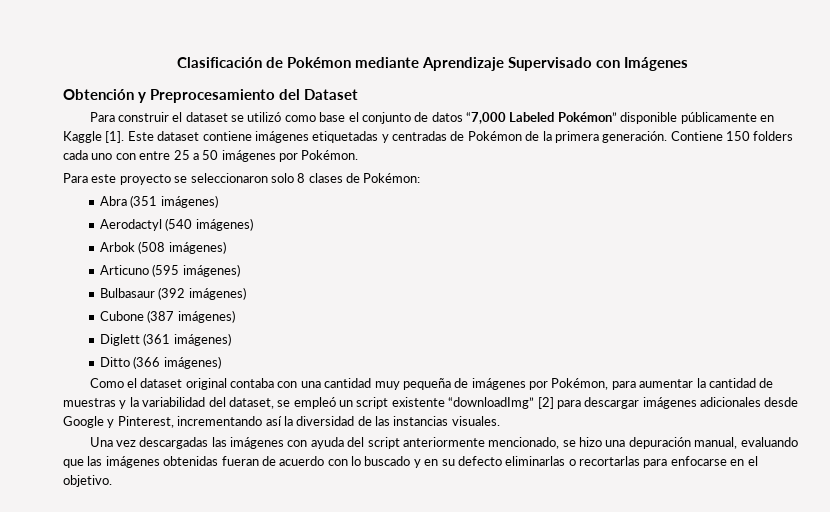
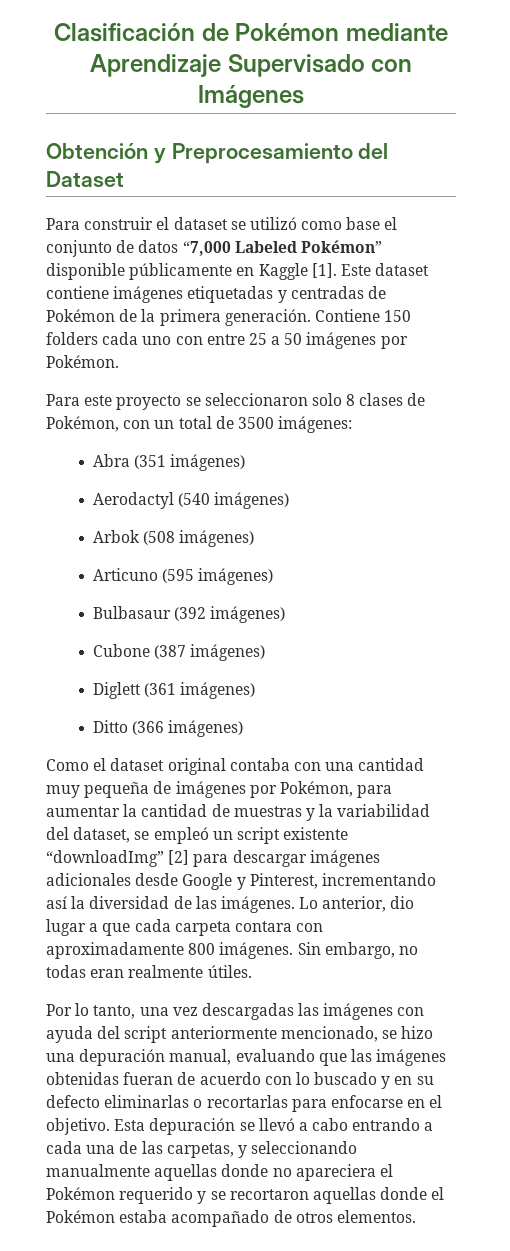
- Para este proyecto se seleccionaron solo 8 clases de Pokémon:
+ Para este proyecto se seleccionaron solo 8 clases de Pokémon, con un total de 3500 imágenes:
- Como el dataset original contaba con una cantidad muy pequeña de imágenes por Pokémon, para aumentar la cantidad de muestras y la variabilidad del dataset, se empleó un script existente “downloadImg” [2] para descargar imágenes adicionales desde Google y Pinterest, incrementando así la diversidad de las instancias visuales.
- Una vez descargadas las imágenes con ayuda del script anteriormente mencionado, se hizo una depuración manual, evaluando que las imágenes obtenidas fueran de acuerdo con lo buscado y en su defecto eliminarlas o recortarlas para enfocarse en el objetivo.
+ Como el dataset original contaba con una cantidad muy pequeña de imágenes por Pokémon, para aumentar la cantidad de muestras y la variabilidad del dataset, se empleó un script existente “downloadImg” [2] para descargar imágenes adicionales desde Google y Pinterest, incrementando así la diversidad de las imágenes. Lo anterior, dio lugar a que cada carpeta contara con aproximadamente 800 imágenes. Sin embargo, no todas eran realmente útiles.
+ Por lo tanto, una vez descargadas las imágenes con ayuda del script anteriormente mencionado, se hizo una depuración manual, evaluando que las imágenes obtenidas fueran de acuerdo con lo buscado y en su defecto eliminarlas o recortarlas para enfocarse en el objetivo.
+ Esta depuración se llevó a cabo entrando a cada una de las carpetas, y seleccionando manualmente aquellas donde no apareciera el Pokémon requerido y se recortaron aquellas donde el Pokémon estaba acompañado de otros elementos.

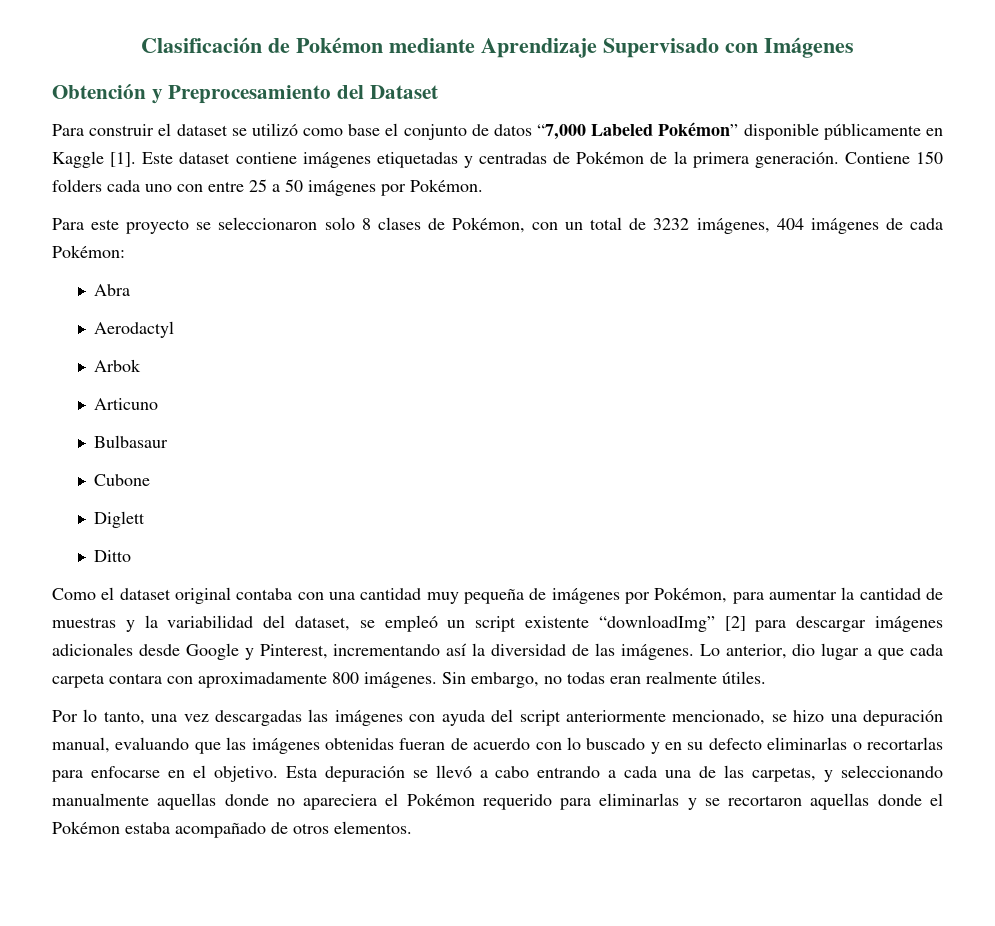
- Para este proyecto se seleccionaron solo 8 clases de Pokémon, con un total de 3500 imágenes:
+ Para este proyecto se seleccionaron solo 8 clases de Pokémon, con un total de 3232 imágenes, 404 imágenes de cada Pokémon:
- Abra (351 imágenes)
+ Abra
- Aerodactyl (540 imágenes)
+ Aerodactyl
- Arbok (508 imágenes)
+ Arbok
- Articuno (595 imágenes)
+ Articuno
- Bulbasaur (392 imágenes)
+ Bulbasaur
- Cubone (387 imágenes)
+ Cubone
- Diglett (361 imágenes)
+ Diglett
- Ditto (366 imágenes)
+ Ditto
- Esta depuración se llevó a cabo entrando a cada una de las carpetas, y seleccionando manualmente aquellas donde no apareciera el Pokémon requerido y se recortaron aquellas donde el Pokémon estaba acompañado de otros elementos.
+ Esta depuración se llevó a cabo entrando a cada una de las carpetas, y seleccionando manualmente aquellas donde no apareciera el Pokémon requerido para eliminarlas y se recortaron aquellas donde el Pokémon estaba acompañado de otros elementos.

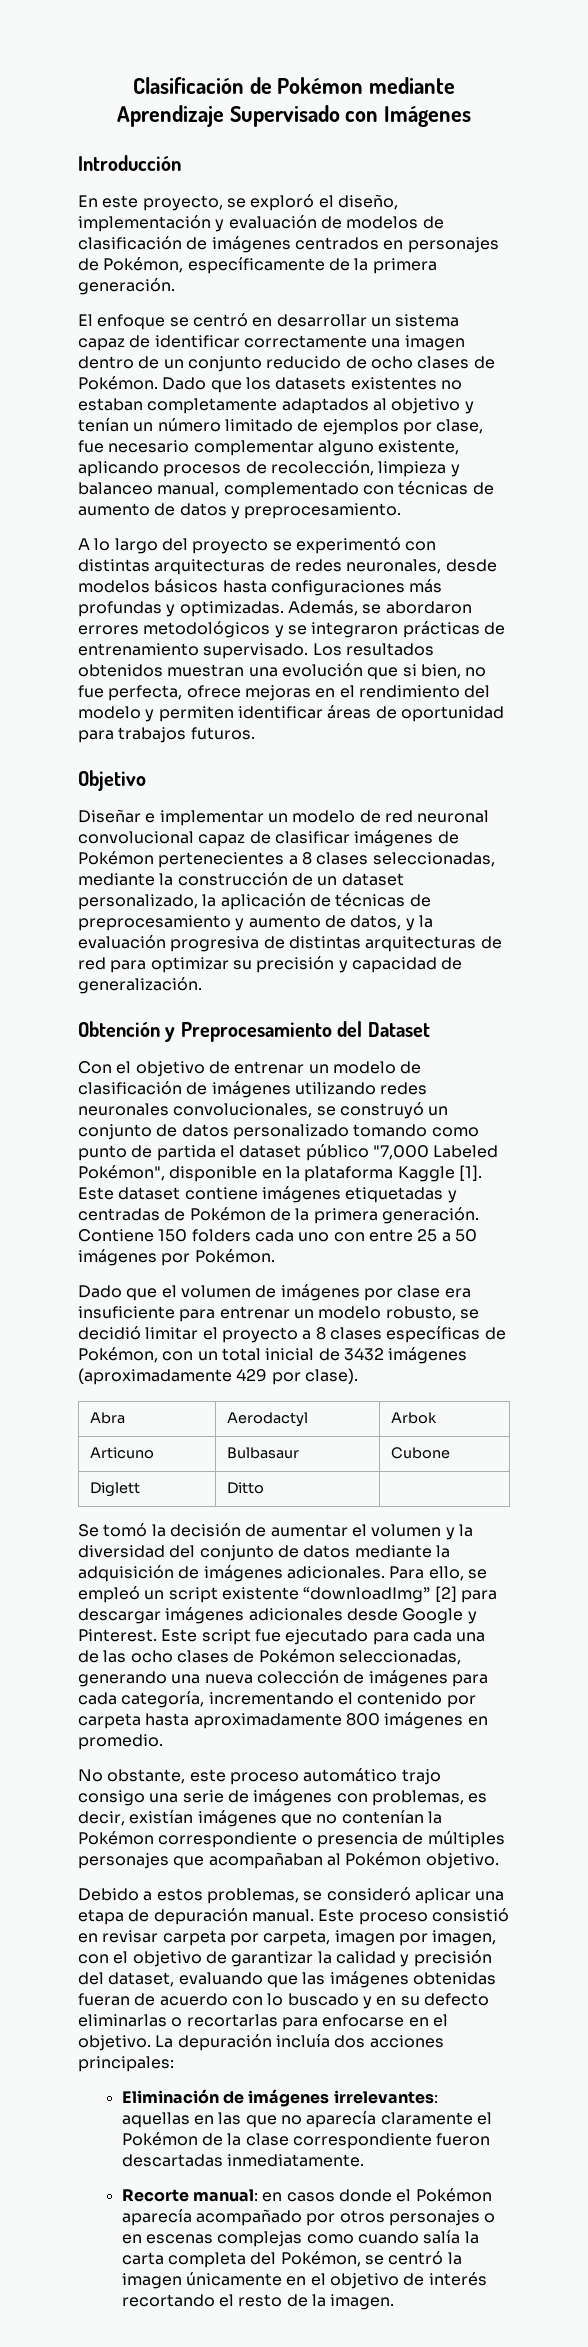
+ Introducción
+ En este proyecto, se exploró el diseño, implementación y evaluación de modelos de clasificación de imágenes centrados en personajes de Pokémon, específicamente de la primera generación.
+ El enfoque se centró en desarrollar un sistema capaz de identificar correctamente una imagen dentro de un conjunto reducido de ocho clases de Pokémon. Dado que los datasets existentes no estaban completamente adaptados al objetivo y tenían un número limitado de ejemplos por clase, fue necesario complementar alguno existente, aplicando procesos de recolección, limpieza y balanceo manual, complementado con técnicas de aumento de datos y preprocesamiento.
+ A lo largo del proyecto se experimentó con distintas arquitecturas de redes neuronales, desde modelos básicos hasta configuraciones más profundas y optimizadas. Además, se abordaron errores metodológicos y se integraron prácticas de entrenamiento supervisado. Los resultados obtenidos muestran una evolución que si bien, no fue perfecta, ofrece mejoras en el rendimiento del modelo y permiten identificar áreas de oportunidad para trabajos futuros.
+ Objetivo
+ Diseñar e implementar un modelo de red neuronal convolucional capaz de clasificar imágenes de Pokémon pertenecientes a 8 clases seleccionadas, mediante la construcción de un dataset personalizado, la aplicación de técnicas de preprocesamiento y aumento de datos, y la evaluación progresiva de distintas arquitecturas de red para optimizar su precisión y capacidad de generalización.
- Para construir el dataset se utilizó como base el conjunto de datos “7,000 Labeled Pokémon” disponible públicamente en Kaggle [1].
+ Con el objetivo de entrenar un modelo de clasificación de imágenes utilizando redes neuronales convolucionales, se construyó un conjunto de datos personalizado tomando como punto de partida el dataset público "7,000 Labeled Pokémon", disponible en la plataforma Kaggle [1].
- Para este proyecto se seleccionaron solo 8 clases de Pokémon, con un total de 3232 imágenes, 404 imágenes de cada Pokémon:
- Abra
- Aerodactyl
- Arbok
- Articuno
- Bulbasaur
- Cubone
- Diglett
- Ditto
- Como el dataset original contaba con una cantidad muy pequeña de imágenes por Pokémon, para aumentar la cantidad de muestras y la variabilidad del dataset, se empleó un script existente “downloadImg” [2] para descargar imágenes adicionales desde Google y Pinterest, incrementando así la diversidad de las imágenes. Lo anterior, dio lugar a que cada carpeta contara con aproximadamente 800 imágenes. Sin embargo, no todas eran realmente útiles.
- Por lo tanto, una vez descargadas las imágenes con ayuda del script anteriormente mencionado, se hizo una depuración manual, evaluando que las imágenes obtenidas fueran de acuerdo con lo buscado y en su defecto eliminarlas o recortarlas para enfocarse en el objetivo.
+ Dado que el volumen de imágenes por clase era insuficiente para entrenar un modelo robusto, se decidió limitar el proyecto a 8 clases específicas de Pokémon, con un total inicial de 3432 imágenes (aproximadamente 429 por clase).
+ Abra | Aerodactyl | Arbok
+ Articuno | Bulbasaur | Cubone
+ Diglett | Ditto |
+ Se tomó la decisión de aumentar el volumen y la diversidad del conjunto de datos mediante la adquisición de imágenes adicionales. Para ello, se empleó un script existente “downloadImg” [2] para descargar imágenes adicionales desde Google y Pinterest. Este script fue ejecutado para cada una de las ocho clases de Pokémon seleccionadas, generando una nueva colección de imágenes para cada categoría, incrementando el contenido por carpeta hasta aproximadamente 800 imágenes en promedio.
+ No obstante, este proceso automático trajo consigo una serie de imágenes con problemas, es decir, existían imágenes que no contenían la Pokémon correspondiente o presencia de múltiples personajes que acompañaban al Pokémon objetivo.
+ Debido a estos problemas, se consideró aplicar una etapa de depuración manual. Este proceso consistió en revisar carpeta por carpeta, imagen por imagen, con el objetivo de garantizar la calidad y precisión del dataset, evaluando que las imágenes obtenidas fueran de acuerdo con lo buscado y en su defecto eliminarlas o recortarlas para enfocarse en el objetivo.
- Esta depuración se llevó a cabo entrando a cada una de las carpetas, y seleccionando manualmente aquellas donde no apareciera el Pokémon requerido para eliminarlas y se recortaron aquellas donde el Pokémon estaba acompañado de otros elementos.
+ La depuración incluía dos acciones principales:
+ Eliminación de imágenes irrelevantes: aquellas en las que no aparecía claramente el Pokémon de la clase correspondiente fueron descartadas inmediatamente.
+ Recorte manual: en casos donde el Pokémon aparecía acompañado por otros personajes o en escenas complejas como cuando salía la carta completa del Pokémon, se centró la imagen únicamente en el objetivo de interés recortando el resto de la imagen.

